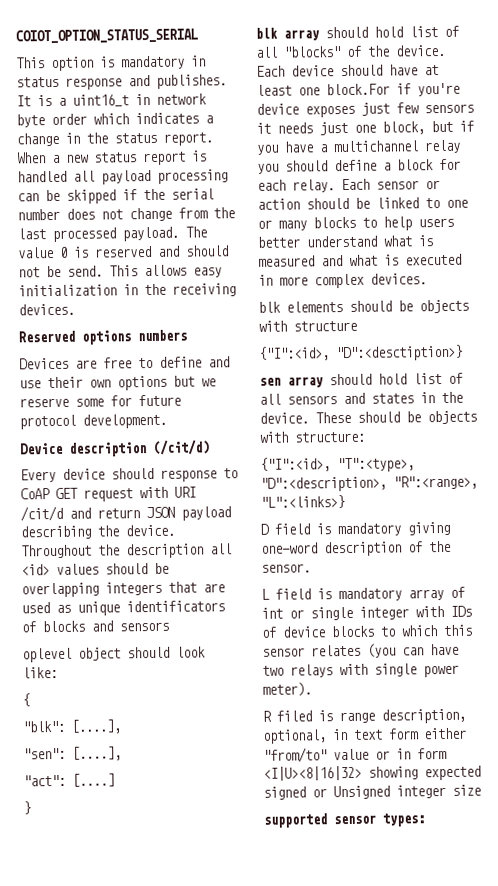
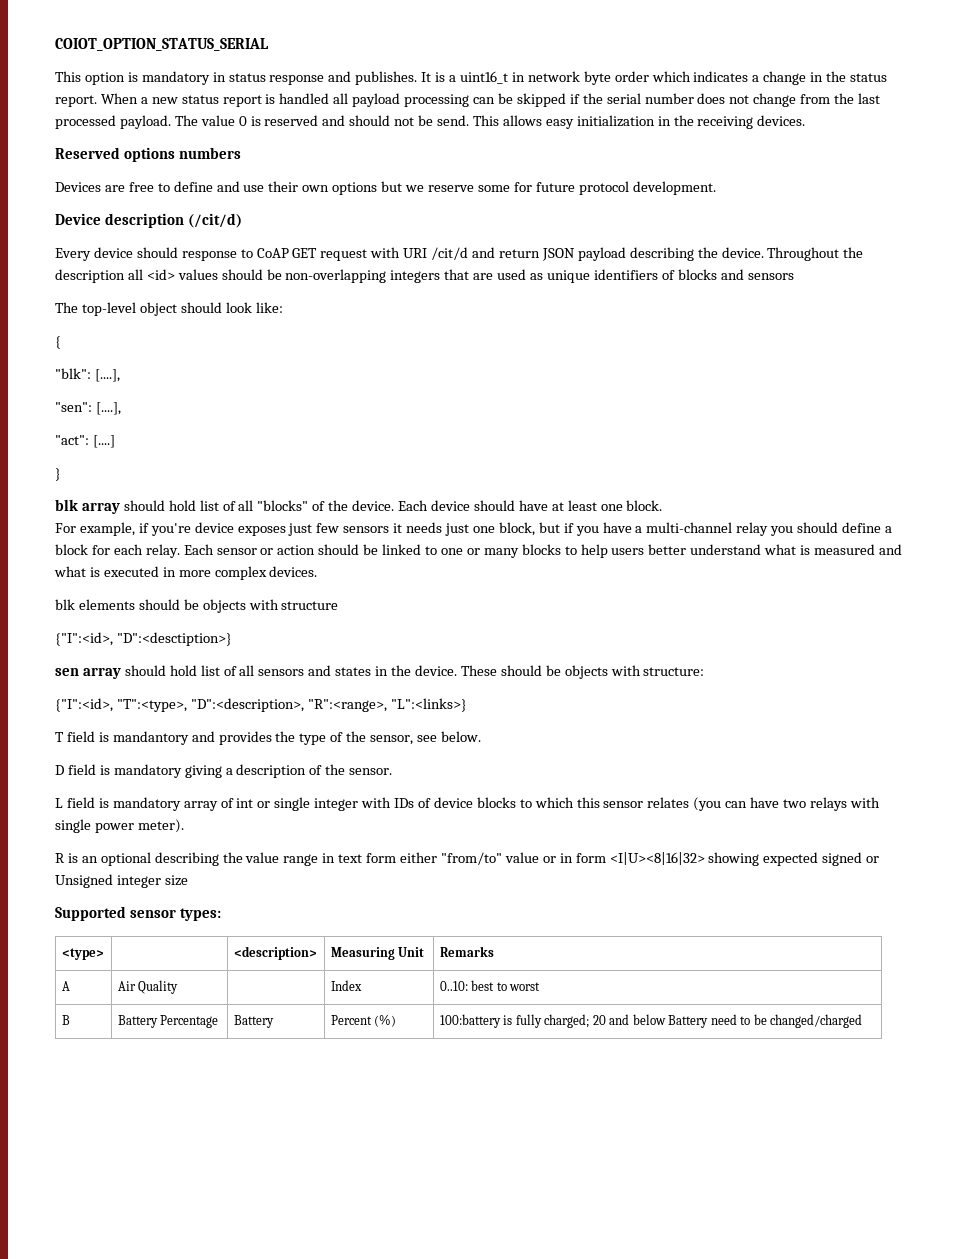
- Throughout the description all <id> values should be overlapping integers that are used as unique identificators of blocks and sensors
+ Throughout the description all <id> values should be non-overlapping integers that are used as unique identifiers of blocks and sensors
- oplevel object should look like:
+ The top-level object should look like:
- Each device should have at least one block.For if you're device exposes just few sensors it needs just one block, but if you have a multichannel relay you should define a block for each relay.
+ Each device should have at least one block.
+ For example, if you're device exposes just few sensors it needs just one block, but if you have a multi-channel relay you should define a block for each relay.
+ T field is mandantory and provides the type of the sensor, see below.
- D field is mandatory giving one-word description of the sensor.
+ D field is mandatory giving a description of the sensor.
- R filed is range description, optional, in text form either "from/to" value or in form <I|U><8|16|32> showing expected signed or Unsigned integer size
+ R is an optional describing the value range in text form either "from/to" value or in form <I|U><8|16|32> showing expected signed or Unsigned integer size
- supported sensor types:
+ Supported sensor types:
+ <type> | | <description> | Measuring Unit | Remarks
+ A | Air Quality | | Index | 0..10: best to worst
+ B | Battery Percentage | Battery | Percent (%) | 100:battery is fully charged; 20 and below Battery need to be changed/charged

